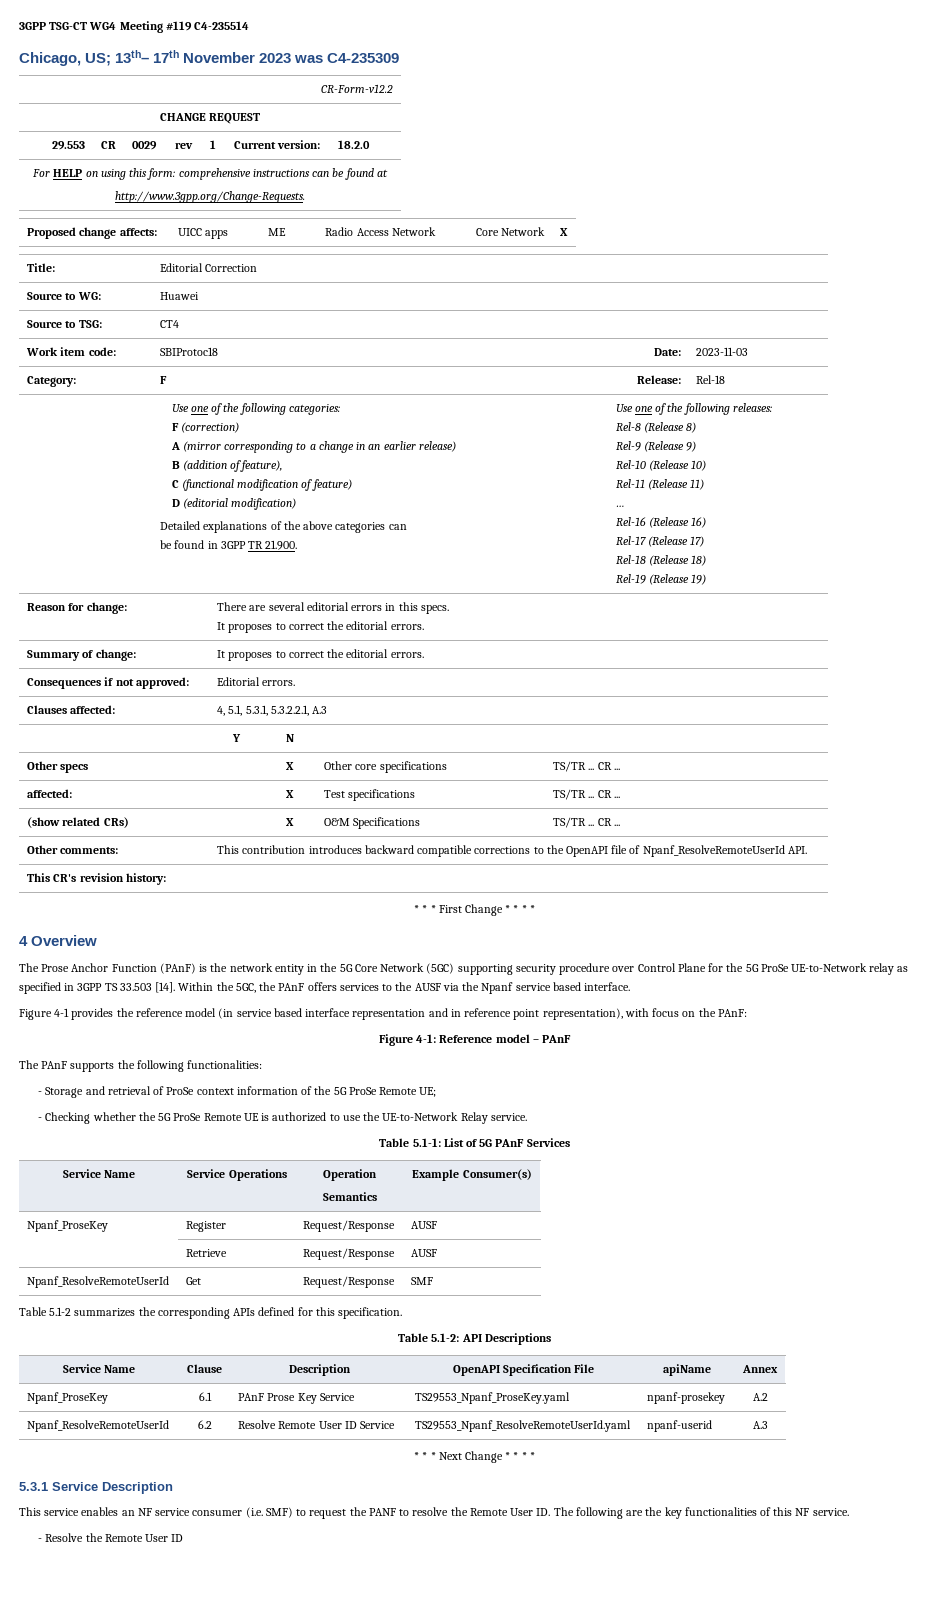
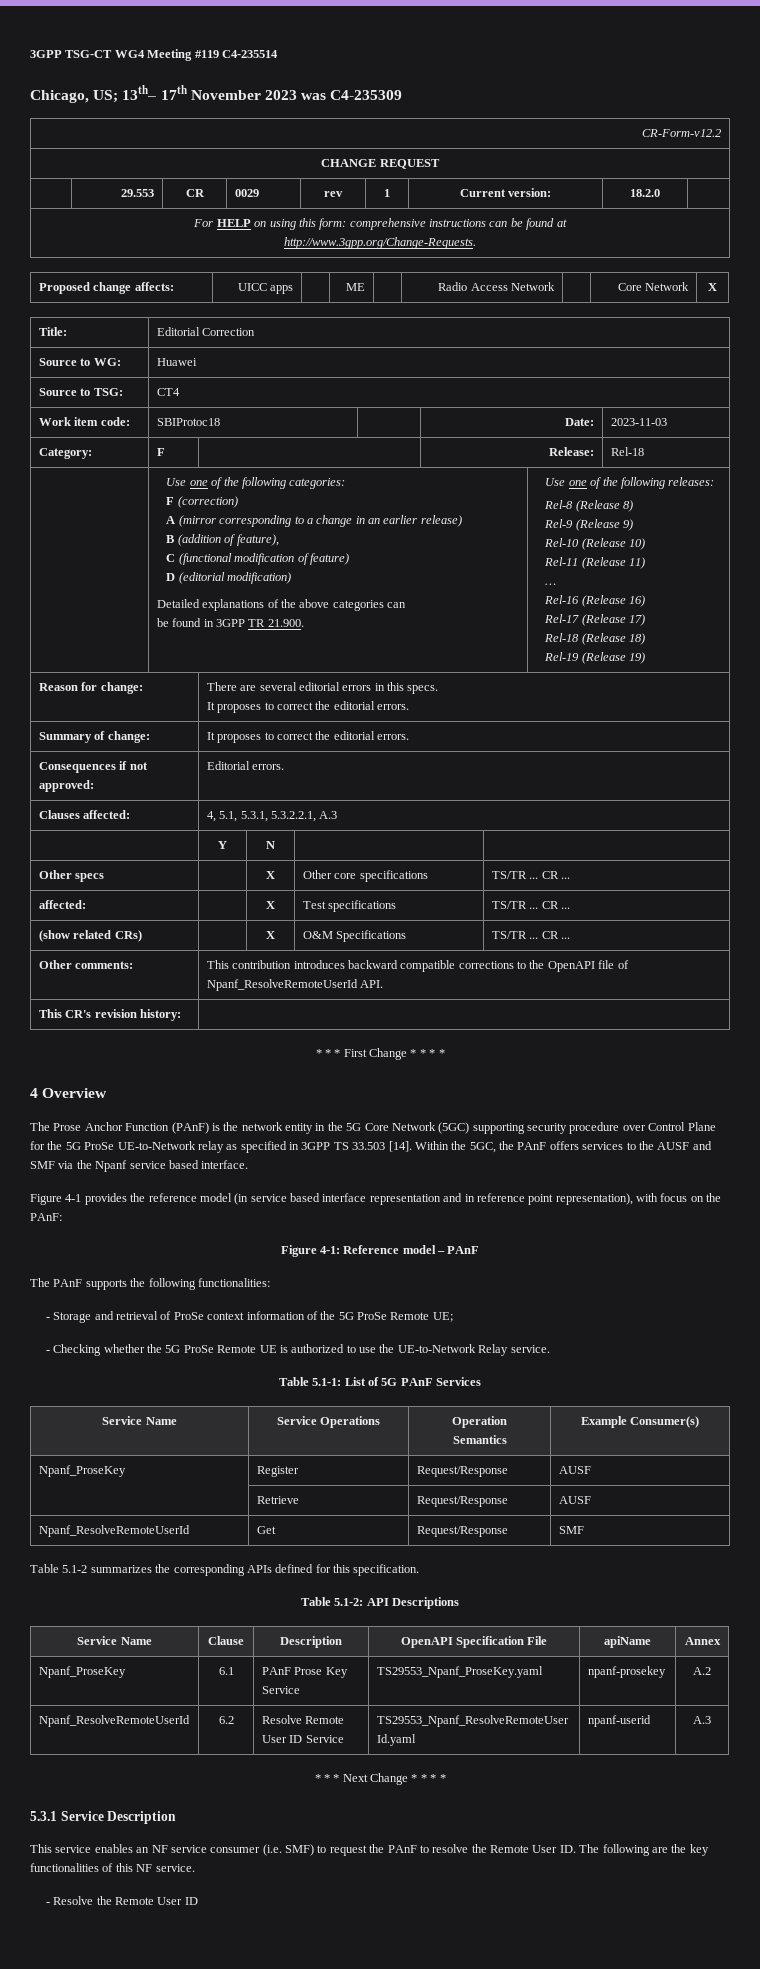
- Within the 5GC, the PAnF offers services to the AUSF via the Npanf service based interface.
+ Within the 5GC, the PAnF offers services to the AUSF and SMF via the Npanf service based interface.
- This service enables an NF service consumer (i.e. SMF) to request the PANF to resolve the Remote User ID. The following are the key functionalities of this NF service.
+ This service enables an NF service consumer (i.e. SMF) to request the PAnF to resolve the Remote User ID. The following are the key functionalities of this NF service.

